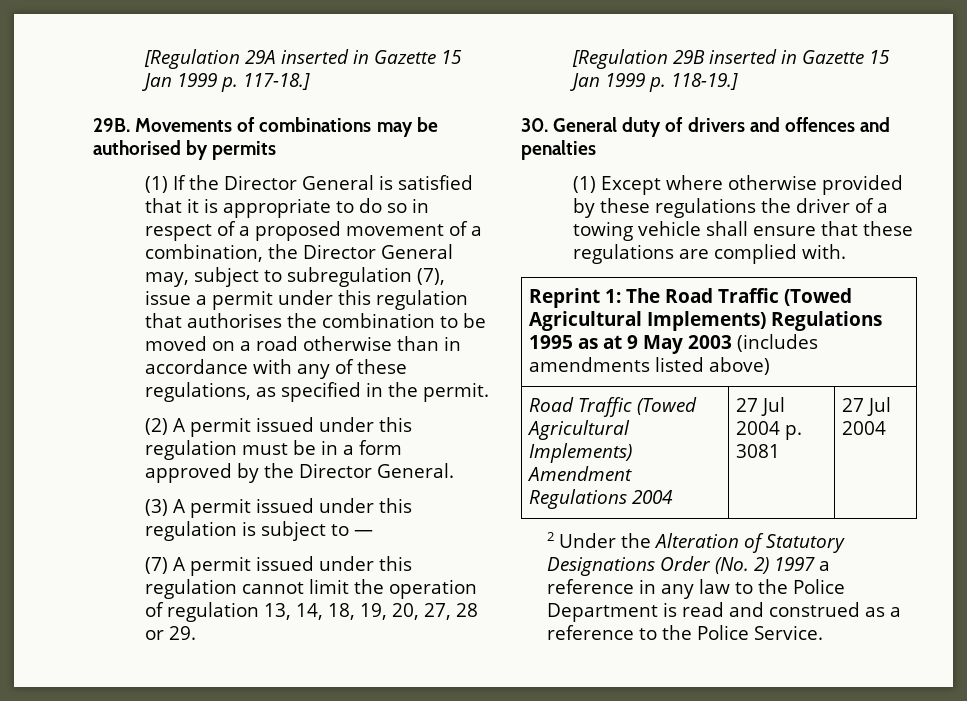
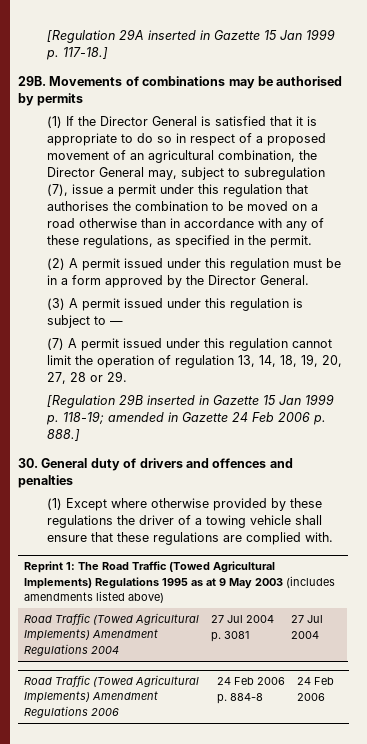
- (1) If the Director General is satisfied that it is appropriate to do so in respect of a proposed movement of a combination, the Director General may, subject to subregulation (7), issue a permit under this regulation that authorises the combination to be moved on a road otherwise than in accordance with any of these regulations, as specified in the permit.
+ (1) If the Director General is satisfied that it is appropriate to do so in respect of a proposed movement of an agricultural combination, the Director General may, subject to subregulation (7), issue a permit under this regulation that authorises the combination to be moved on a road otherwise than in accordance with any of these regulations, as specified in the permit.
- [Regulation 29B inserted in Gazette 15 Jan 1999 p. 118-19.]
+ [Regulation 29B inserted in Gazette 15 Jan 1999 p. 118-19; amended in Gazette 24 Feb 2006 p. 888.]
- 2 Under the Alteration of Statutory Designations Order (No. 2) 1997 a reference in any law to the Police Department is read and construed as a reference to the Police Service.
+ Road Traffic (Towed Agricultural Implements) Amendment Regulations 2006 | 24 Feb 2006 p. 884-8 | 24 Feb 2006

